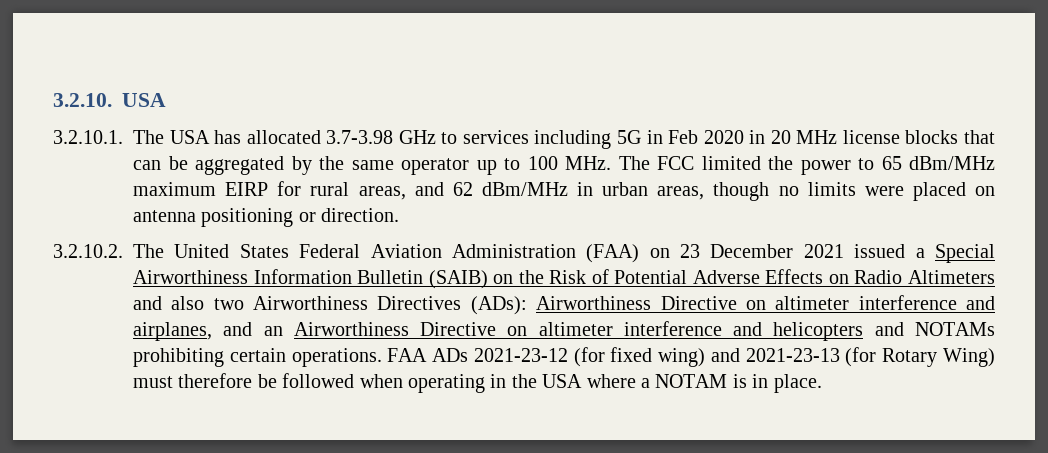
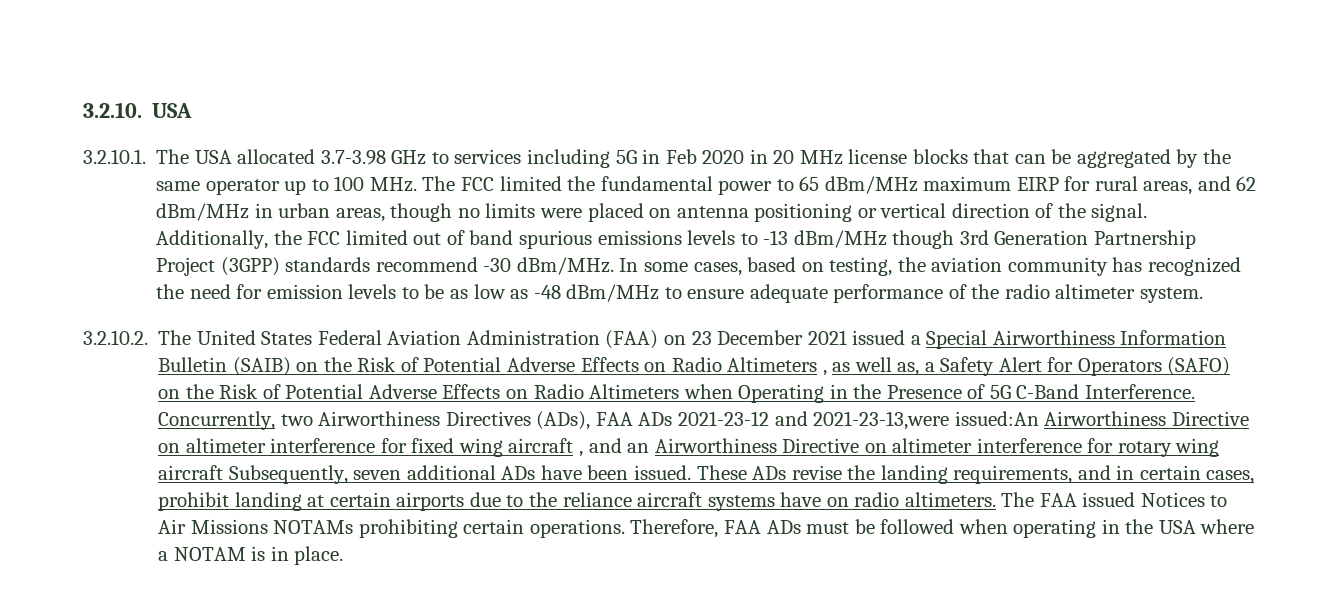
- 3.2.10.1. The USA has allocated 3.7-3.98 GHz to services including 5G in Feb 2020 in 20 MHz license blocks that can be aggregated by the same operator up to 100 MHz. The FCC limited the power to 65 dBm/MHz maximum EIRP for rural areas, and 62 dBm/MHz in urban areas, though no limits were placed on antenna positioning or direction.
+ 3.2.10.1. The USA allocated 3.7-3.98 GHz to services including 5G in Feb 2020 in 20 MHz license blocks that can be aggregated by the same operator up to 100 MHz. The FCC limited the fundamental power to 65 dBm/MHz maximum EIRP for rural areas, and 62 dBm/MHz in urban areas, though no limits were placed on antenna positioning or vertical direction of the signal. Additionally, the FCC limited out of band spurious emissions levels to -13 dBm/MHz though 3rd Generation Partnership Project (3GPP) standards recommend -30 dBm/MHz. In some cases, based on testing, the aviation community has recognized the need for emission levels to be as low as -48 dBm/MHz to ensure adequate performance of the radio altimeter system.
- 3.2.10.2. The United States Federal Aviation Administration (FAA) on 23 December 2021 issued a Special Airworthiness Information Bulletin (SAIB) on the Risk of Potential Adverse Effects on Radio Altimeters and also two Airworthiness Directives (ADs): Airworthiness Directive on altimeter interference and airplanes, and an Airworthiness Directive on altimeter interference and helicopters and NOTAMs prohibiting certain operations.
+ 3.2.10.2. The United States Federal Aviation Administration (FAA) on 23 December 2021 issued a Special Airworthiness Information Bulletin (SAIB) on the Risk of Potential Adverse Effects on Radio Altimeters , as well as, a Safety Alert for Operators (SAFO) on the Risk of Potential Adverse Effects on Radio Altimeters when Operating in the Presence of 5G C-Band Interference. Concurrently, two Airworthiness Directives (ADs), FAA ADs 2021-23-12 and 2021-23-13,were issued:An Airworthiness Directive on altimeter interference for fixed wing aircraft , and an Airworthiness Directive on altimeter interference for rotary wing aircraft Subsequently, seven additional ADs have been issued. These ADs revise the landing requirements, and in certain cases, prohibit landing at certain airports due to the reliance aircraft systems have on radio altimeters. The FAA issued Notices to Air Missions NOTAMs prohibiting certain operations.
- FAA ADs 2021-23-12 (for fixed wing) and 2021-23-13 (for Rotary Wing) must therefore be followed when operating in the USA where a NOTAM is in place.
+ Therefore, FAA ADs must be followed when operating in the USA where a NOTAM is in place.

